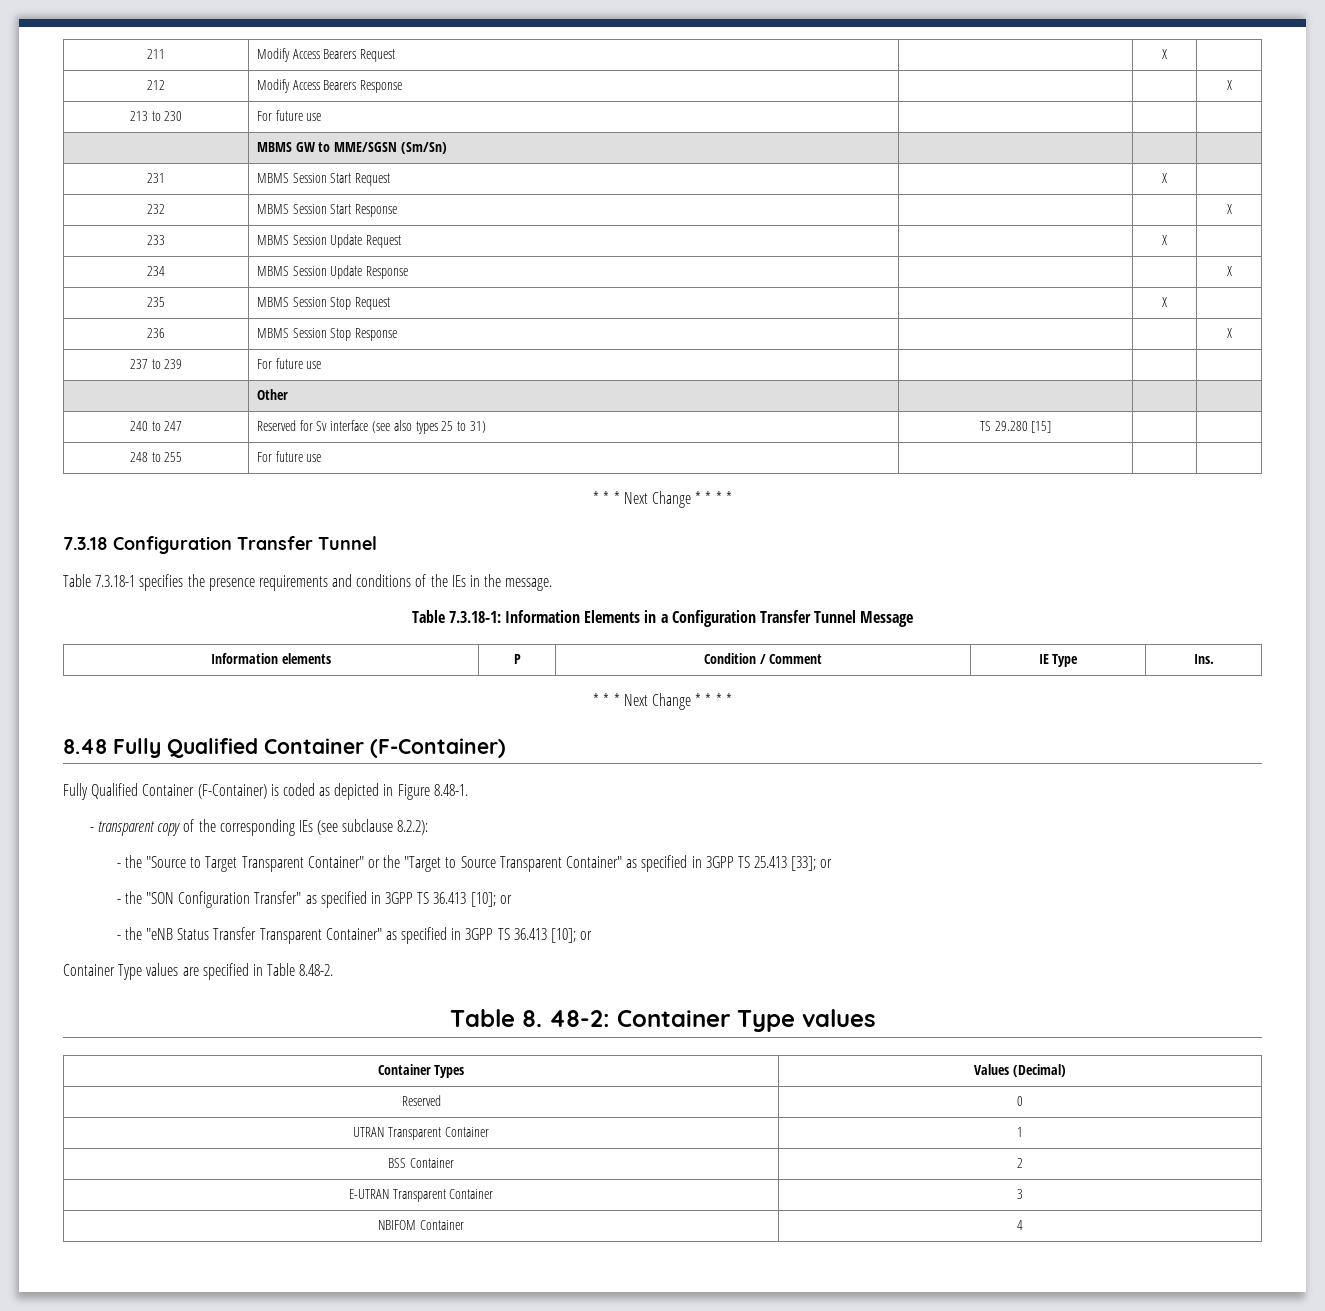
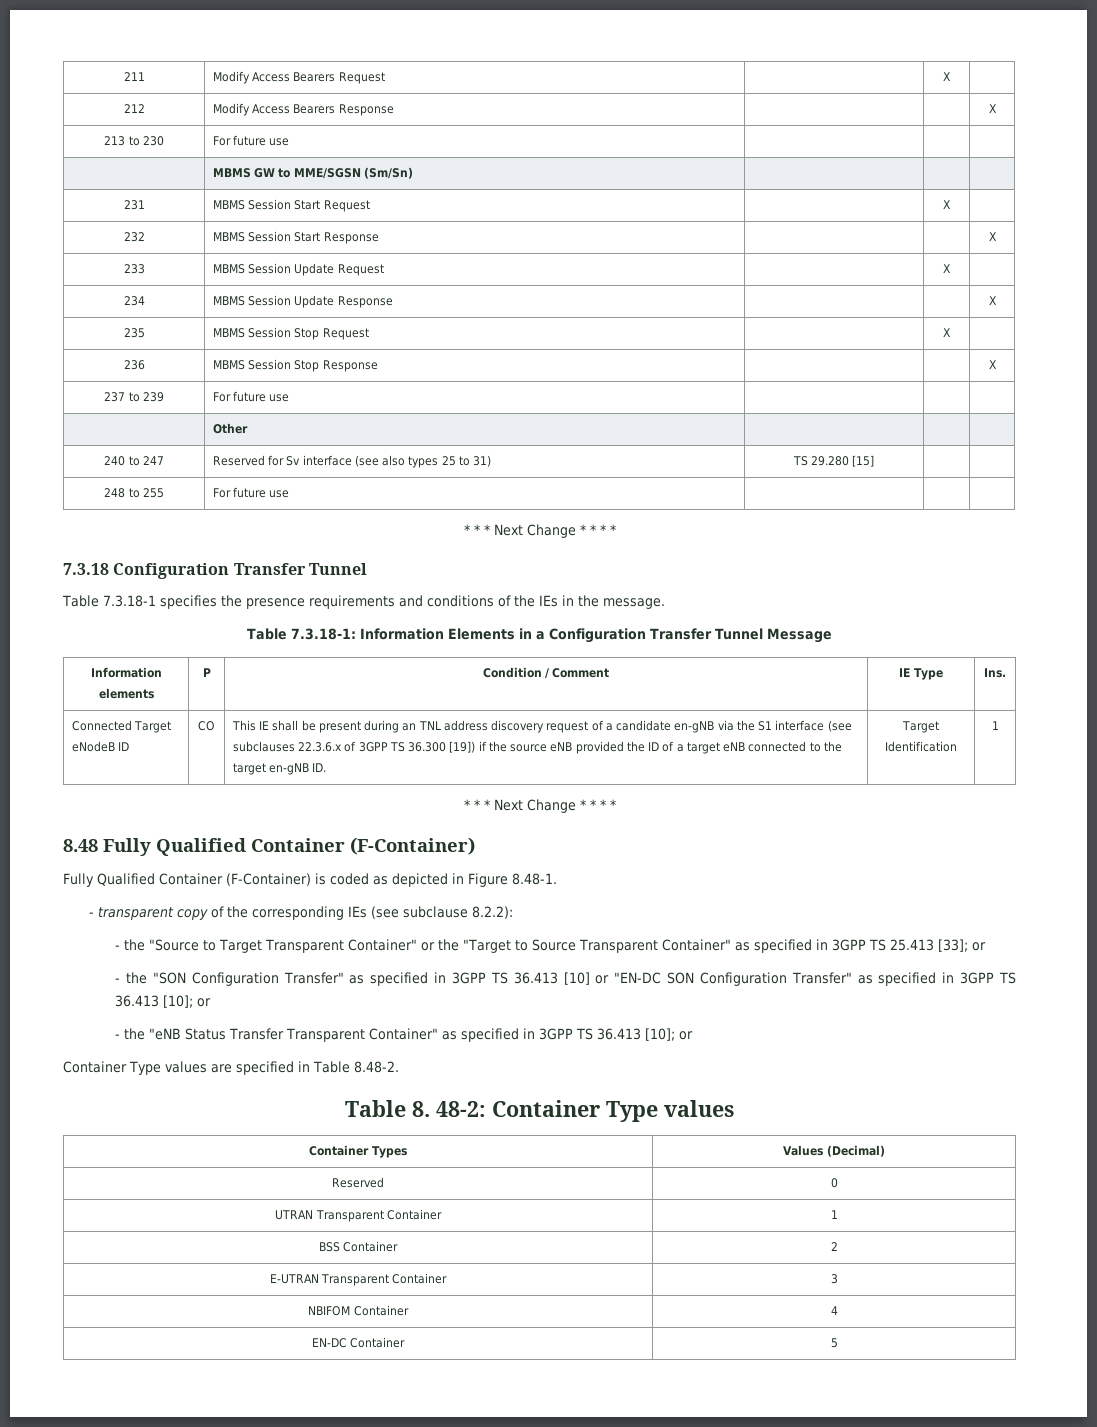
+ Connected Target eNodeB ID | CO | This IE shall be present during an TNL address discovery request of a candidate en-gNB via the S1 interface (see subclauses 22.3.6.x of 3GPP TS 36.300 [19]) if the source eNB provided the ID of a target eNB connected to the target en-gNB ID. | Target Identification | 1
- - the "SON Configuration Transfer" as specified in 3GPP TS 36.413 [10]; or
+ - the "SON Configuration Transfer" as specified in 3GPP TS 36.413 [10] or "EN-DC SON Configuration Transfer" as specified in 3GPP TS 36.413 [10]; or
+ EN-DC Container | 5

